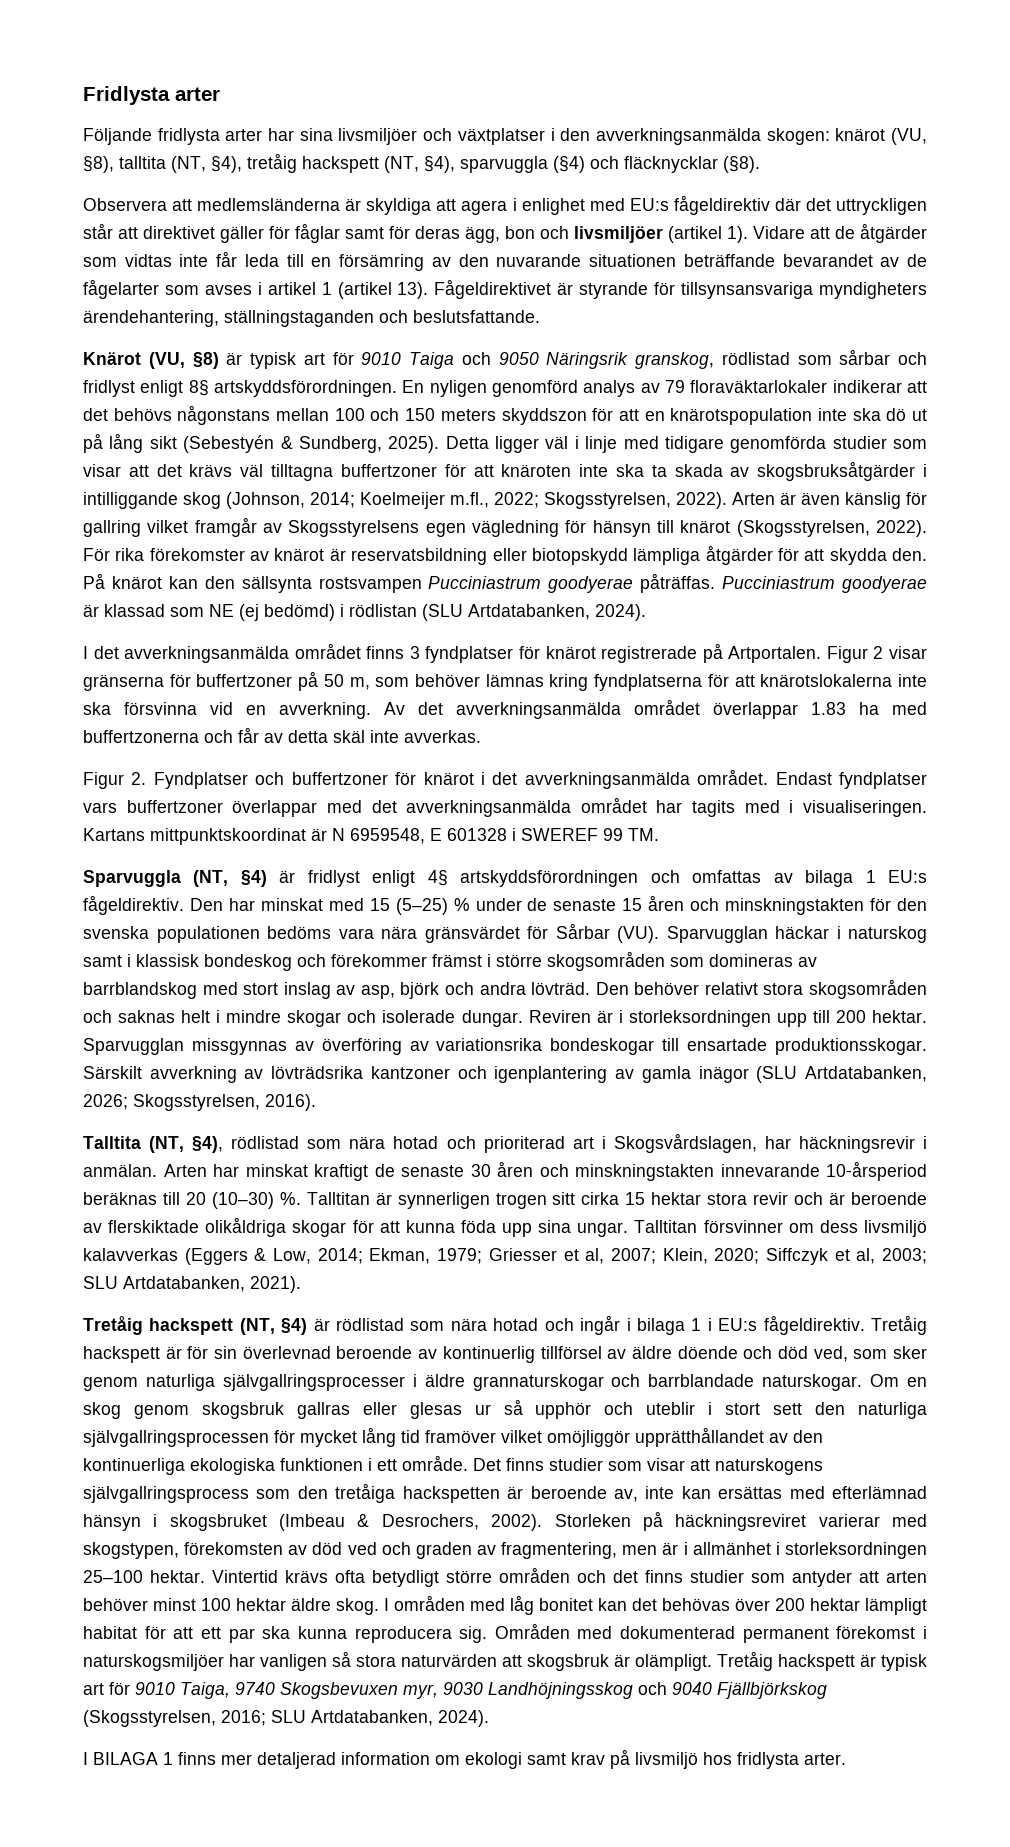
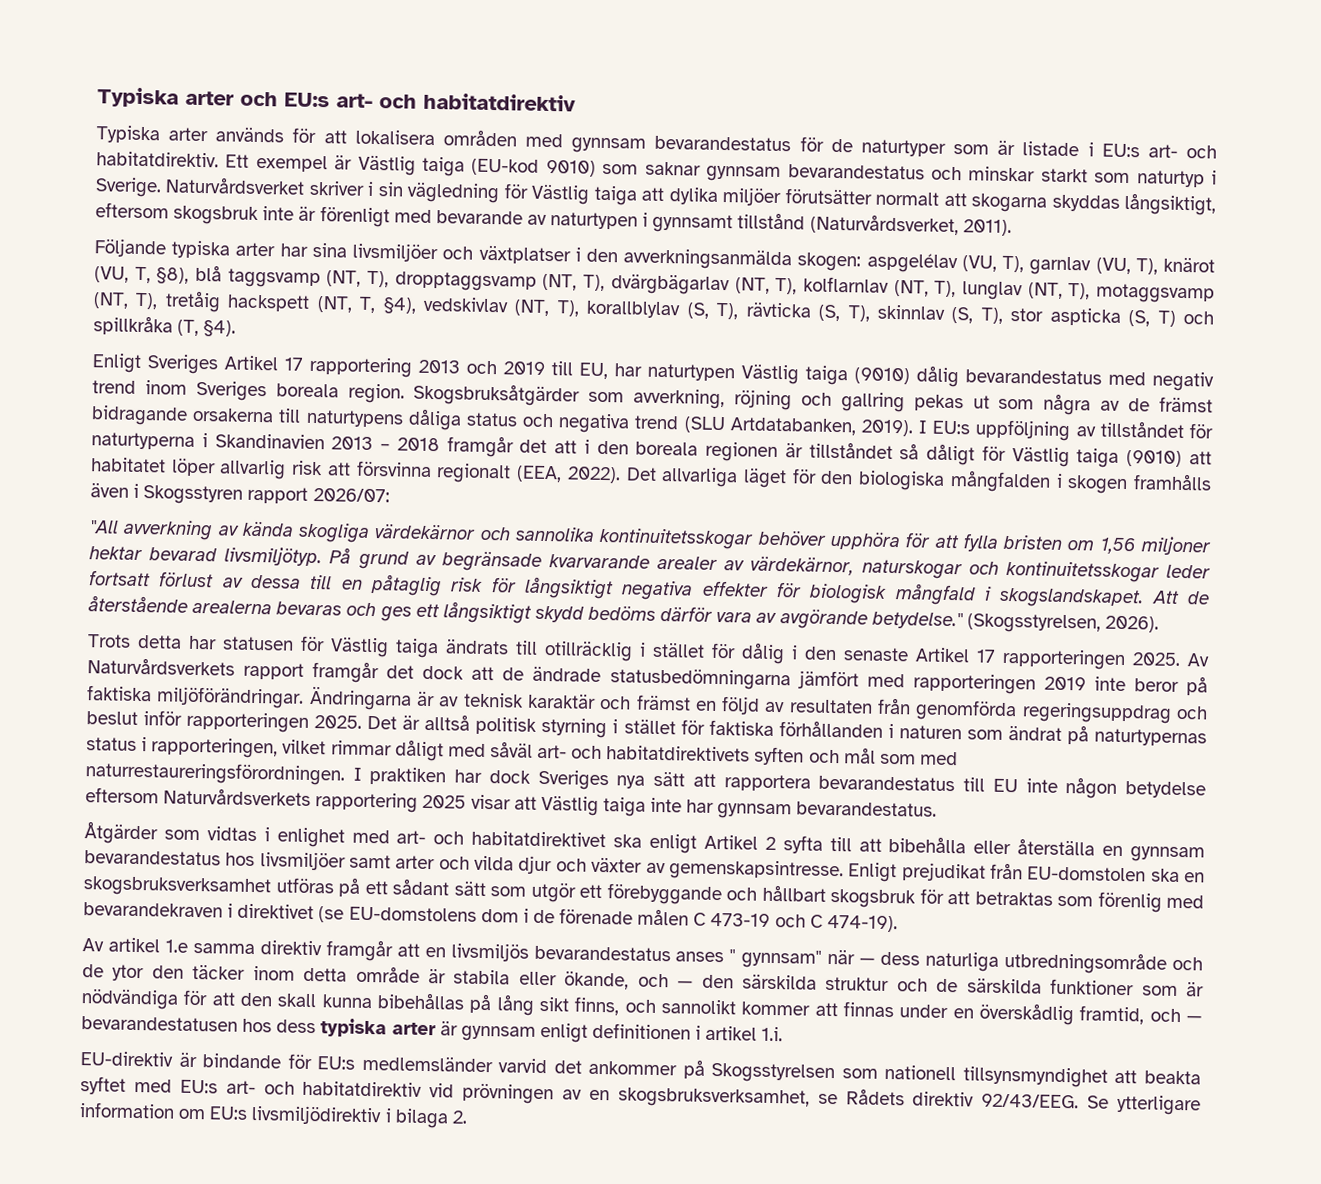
- Fridlysta arter
+ Typiska arter och EU:s art- och habitatdirektiv
+ Typiska arter används för att lokalisera områden med gynnsam bevarandestatus för de naturtyper som är listade i EU:s art- och habitatdirektiv. Ett exempel är Västlig taiga (EU-kod 9010) som saknar gynnsam bevarandestatus och minskar starkt som naturtyp i Sverige. Naturvårdsverket skriver i sin vägledning för Västlig taiga att dylika miljöer förutsätter normalt att skogarna skyddas långsiktigt, eftersom skogsbruk inte är förenligt med bevarande av naturtypen i gynnsamt tillstånd (Naturvårdsverket, 2011).
- Följande fridlysta arter har sina livsmiljöer och växtplatser i den avverkningsanmälda skogen: knärot (VU, §8), talltita (NT, §4), tretåig hackspett (NT, §4), sparvuggla (§4) och fläcknycklar (§8).
- Observera att medlemsländerna är skyldiga att agera i enlighet med EU:s fågeldirektiv där det uttryckligen står att direktivet gäller för fåglar samt för deras ägg, bon och livsmiljöer (artikel 1). Vidare att de åtgärder som vidtas inte får leda till en försämring av den nuvarande situationen beträffande bevarandet av de fågelarter som avses i artikel 1 (artikel 13). Fågeldirektivet är styrande för tillsynsansvariga myndigheters ärendehantering, ställningstaganden och beslutsfattande.
- Knärot (VU, §8) är typisk art för 9010 Taiga och 9050 Näringsrik granskog, rödlistad som sårbar och fridlyst enligt 8§ artskyddsförordningen. En nyligen genomförd analys av 79 floraväktarlokaler indikerar att det behövs någonstans mellan 100 och 150 meters skyddszon för att en knärotspopulation inte ska dö ut på lång sikt (Sebestyén & Sundberg, 2025). Detta ligger väl i linje med tidigare genomförda studier som visar att det krävs väl tilltagna buffertzoner för att knäroten inte ska ta skada av skogsbruksåtgärder i intilliggande skog (Johnson, 2014; Koelmeijer m.fl., 2022; Skogsstyrelsen, 2022). Arten är även känslig för gallring vilket framgår av Skogsstyrelsens egen vägledning för hänsyn till knärot (Skogsstyrelsen, 2022). För rika förekomster av knärot är reservatsbildning eller biotopskydd lämpliga åtgärder för att skydda den. På knärot kan den sällsynta rostsvampen Pucciniastrum goodyerae påträffas. Pucciniastrum goodyerae är klassad som NE (ej bedömd) i rödlistan (SLU Artdatabanken, 2024).
- I det avverkningsanmälda området finns 3 fyndplatser för knärot registrerade på Artportalen. Figur 2 visar gränserna för buffertzoner på 50 m, som behöver lämnas kring fyndplatserna för att knärotslokalerna inte ska försvinna vid en avverkning. Av det avverkningsanmälda området överlappar 1.83 ha med buffertzonerna och får av detta skäl inte avverkas.
- Figur 2. Fyndplatser och buffertzoner för knärot i det avverkningsanmälda området. Endast fyndplatser vars buffertzoner överlappar med det avverkningsanmälda området har tagits med i visualiseringen. Kartans mittpunktskoordinat är N 6959548, E 601328 i SWEREF 99 TM.
- Sparvuggla (NT, §4) är fridlyst enligt 4§ artskyddsförordningen och omfattas av bilaga 1 EU:s fågeldirektiv. Den har minskat med 15 (5–25) % under de senaste 15 åren och minskningstakten för den svenska populationen bedöms vara nära gränsvärdet för Sårbar (VU). Sparvugglan häckar i naturskog samt i klassisk bondeskog och förekommer främst i större skogsområden som domineras av barrblandskog med stort inslag av asp, björk och andra lövträd. Den behöver relativt stora skogsområden och saknas helt i mindre skogar och isolerade dungar. Reviren är i storleksordningen upp till 200 hektar. Sparvugglan missgynnas av överföring av variationsrika bondeskogar till ensartade produktionsskogar. Särskilt avverkning av lövträdsrika kantzoner och igenplantering av gamla inägor (SLU Artdatabanken, 2026; Skogsstyrelsen, 2016).
- Talltita (NT, §4), rödlistad som nära hotad och prioriterad art i Skogsvårdslagen, har häckningsrevir i anmälan. Arten har minskat kraftigt de senaste 30 åren och minskningstakten innevarande 10-årsperiod beräknas till 20 (10–30) %. Talltitan är synnerligen trogen sitt cirka 15 hektar stora revir och är beroende av flerskiktade olikåldriga skogar för att kunna föda upp sina ungar. Talltitan försvinner om dess livsmiljö kalavverkas (Eggers & Low, 2014; Ekman, 1979; Griesser et al, 2007; Klein, 2020; Siffczyk et al, 2003; SLU Artdatabanken, 2021).
- Tretåig hackspett (NT, §4) är rödlistad som nära hotad och ingår i bilaga 1 i EU:s fågeldirektiv. Tretåig hackspett är för sin överlevnad beroende av kontinuerlig tillförsel av äldre döende och död ved, som sker genom naturliga självgallringsprocesser i äldre grannaturskogar och barrblandade naturskogar. Om en skog genom skogsbruk gallras eller glesas ur så upphör och uteblir i stort sett den naturliga självgallringsprocessen för mycket lång tid framöver vilket omöjliggör upprätthållandet av den kontinuerliga ekologiska funktionen i ett område. Det finns studier som visar att naturskogens självgallringsprocess som den tretåiga hackspetten är beroende av, inte kan ersättas med efterlämnad hänsyn i skogsbruket (Imbeau & Desrochers, 2002). Storleken på häckningsreviret varierar med skogstypen, förekomsten av död ved och graden av fragmentering, men är i allmänhet i storleksordningen 25–100 hektar. Vintertid krävs ofta betydligt större områden och det finns studier som antyder att arten behöver minst 100 hektar äldre skog. I områden med låg bonitet kan det behövas över 200 hektar lämpligt habitat för att ett par ska kunna reproducera sig. Områden med dokumenterad permanent förekomst i naturskogsmiljöer har vanligen så stora naturvärden att skogsbruk är olämpligt. Tretåig hackspett är typisk art för 9010 Taiga, 9740 Skogsbevuxen myr, 9030 Landhöjningsskog och 9040 Fjällbjörkskog (Skogsstyrelsen, 2016; SLU Artdatabanken, 2024).
- I BILAGA 1 finns mer detaljerad information om ekologi samt krav på livsmiljö hos fridlysta arter.
+ Följande typiska arter har sina livsmiljöer och växtplatser i den avverkningsanmälda skogen: aspgelélav (VU, T), garnlav (VU, T), knärot (VU, T, §8), blå taggsvamp (NT, T), dropptaggsvamp (NT, T), dvärgbägarlav (NT, T), kolflarnlav (NT, T), lunglav (NT, T), motaggsvamp (NT, T), tretåig hackspett (NT, T, §4), vedskivlav (NT, T), korallblylav (S, T), rävticka (S, T), skinnlav (S, T), stor aspticka (S, T) och spillkråka (T, §4).
+ Enligt Sveriges Artikel 17 rapportering 2013 och 2019 till EU, har naturtypen Västlig taiga (9010) dålig bevarandestatus med negativ trend inom Sveriges boreala region. Skogsbruksåtgärder som avverkning, röjning och gallring pekas ut som några av de främst bidragande orsakerna till naturtypens dåliga status och negativa trend (SLU Artdatabanken, 2019). I EU:s uppföljning av tillståndet för naturtyperna i Skandinavien 2013 – 2018 framgår det att i den boreala regionen är tillståndet så dåligt för Västlig taiga (9010) att habitatet löper allvarlig risk att försvinna regionalt (EEA, 2022). Det allvarliga läget för den biologiska mångfalden i skogen framhålls även i Skogsstyren rapport 2026/07:
+ "All avverkning av kända skogliga värdekärnor och sannolika kontinuitetsskogar behöver upphöra för att fylla bristen om 1,56 miljoner hektar bevarad livsmiljötyp. På grund av begränsade kvarvarande arealer av värdekärnor, naturskogar och kontinuitetsskogar leder fortsatt förlust av dessa till en påtaglig risk för långsiktigt negativa effekter för biologisk mångfald i skogslandskapet. Att de återstående arealerna bevaras och ges ett långsiktigt skydd bedöms därför vara av avgörande betydelse." (Skogsstyrelsen, 2026).
+ Trots detta har statusen för Västlig taiga ändrats till otillräcklig i stället för dålig i den senaste Artikel 17 rapporteringen 2025. Av Naturvårdsverkets rapport framgår det dock att de ändrade statusbedömningarna jämfört med rapporteringen 2019 inte beror på faktiska miljöförändringar. Ändringarna är av teknisk karaktär och främst en följd av resultaten från genomförda regeringsuppdrag och beslut inför rapporteringen 2025. Det är alltså politisk styrning i stället för faktiska förhållanden i naturen som ändrat på naturtypernas status i rapporteringen, vilket rimmar dåligt med såväl art- och habitatdirektivets syften och mål som med naturrestaureringsförordningen. I praktiken har dock Sveriges nya sätt att rapportera bevarandestatus till EU inte någon betydelse eftersom Naturvårdsverkets rapportering 2025 visar att Västlig taiga inte har gynnsam bevarandestatus.
+ Åtgärder som vidtas i enlighet med art- och habitatdirektivet ska enligt Artikel 2 syfta till att bibehålla eller återställa en gynnsam bevarandestatus hos livsmiljöer samt arter och vilda djur och växter av gemenskapsintresse. Enligt prejudikat från EU-domstolen ska en skogsbruksverksamhet utföras på ett sådant sätt som utgör ett förebyggande och hållbart skogsbruk för att betraktas som förenlig med bevarandekraven i direktivet (se EU-domstolens dom i de förenade målen C 473-19 och C 474-19).
+ Av artikel 1.e samma direktiv framgår att en livsmiljös bevarandestatus anses " gynnsam" när — dess naturliga utbredningsområde och de ytor den täcker inom detta område är stabila eller ökande, och — den särskilda struktur och de särskilda funktioner som är nödvändiga för att den skall kunna bibehållas på lång sikt finns, och sannolikt kommer att finnas under en överskådlig framtid, och — bevarandestatusen hos dess typiska arter är gynnsam enligt definitionen i artikel 1.i.
+ EU-direktiv är bindande för EU:s medlemsländer varvid det ankommer på Skogsstyrelsen som nationell tillsynsmyndighet att beakta syftet med EU:s art- och habitatdirektiv vid prövningen av en skogsbruksverksamhet, se Rådets direktiv 92/43/EEG. Se ytterligare information om EU:s livsmiljödirektiv i bilaga 2.

